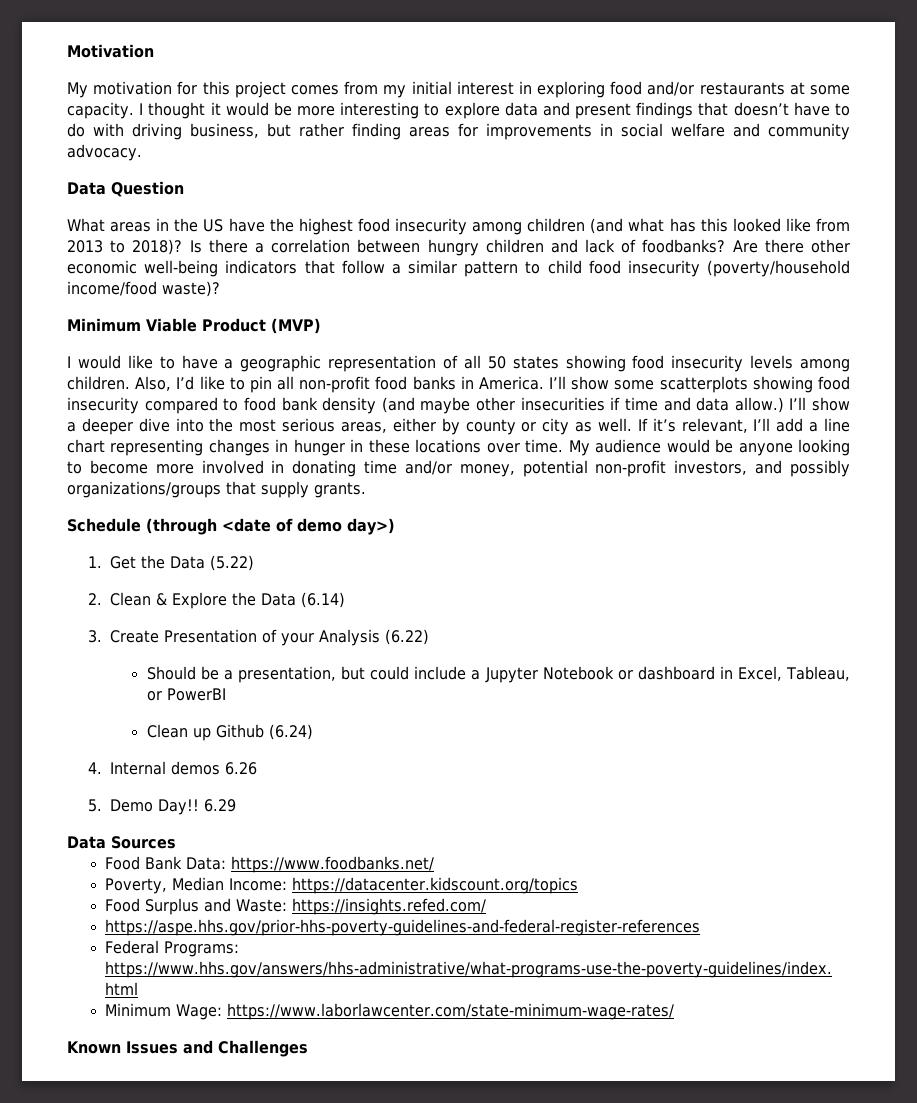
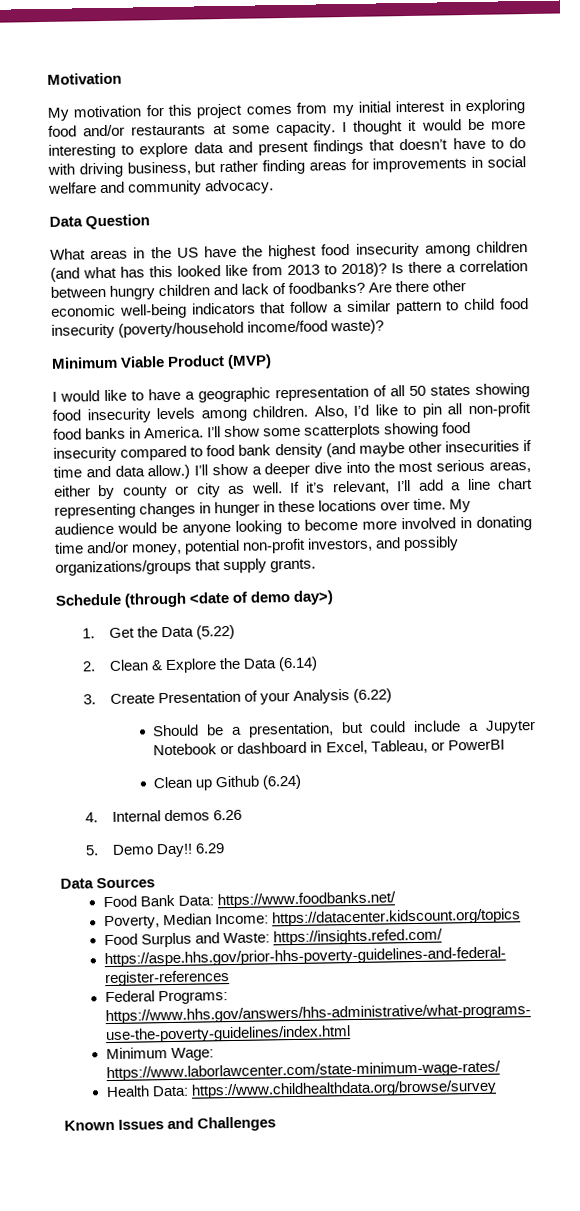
+ Health Data: https://www.childhealthdata.org/browse/survey

